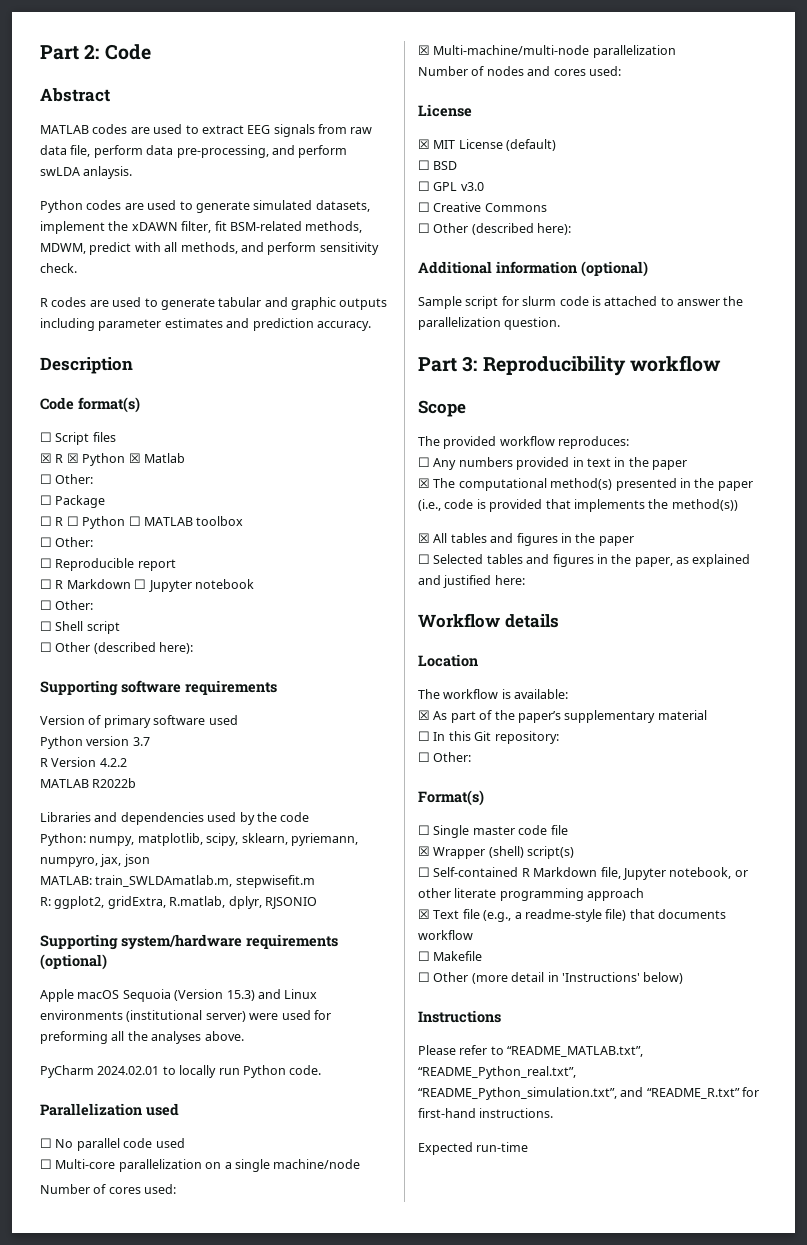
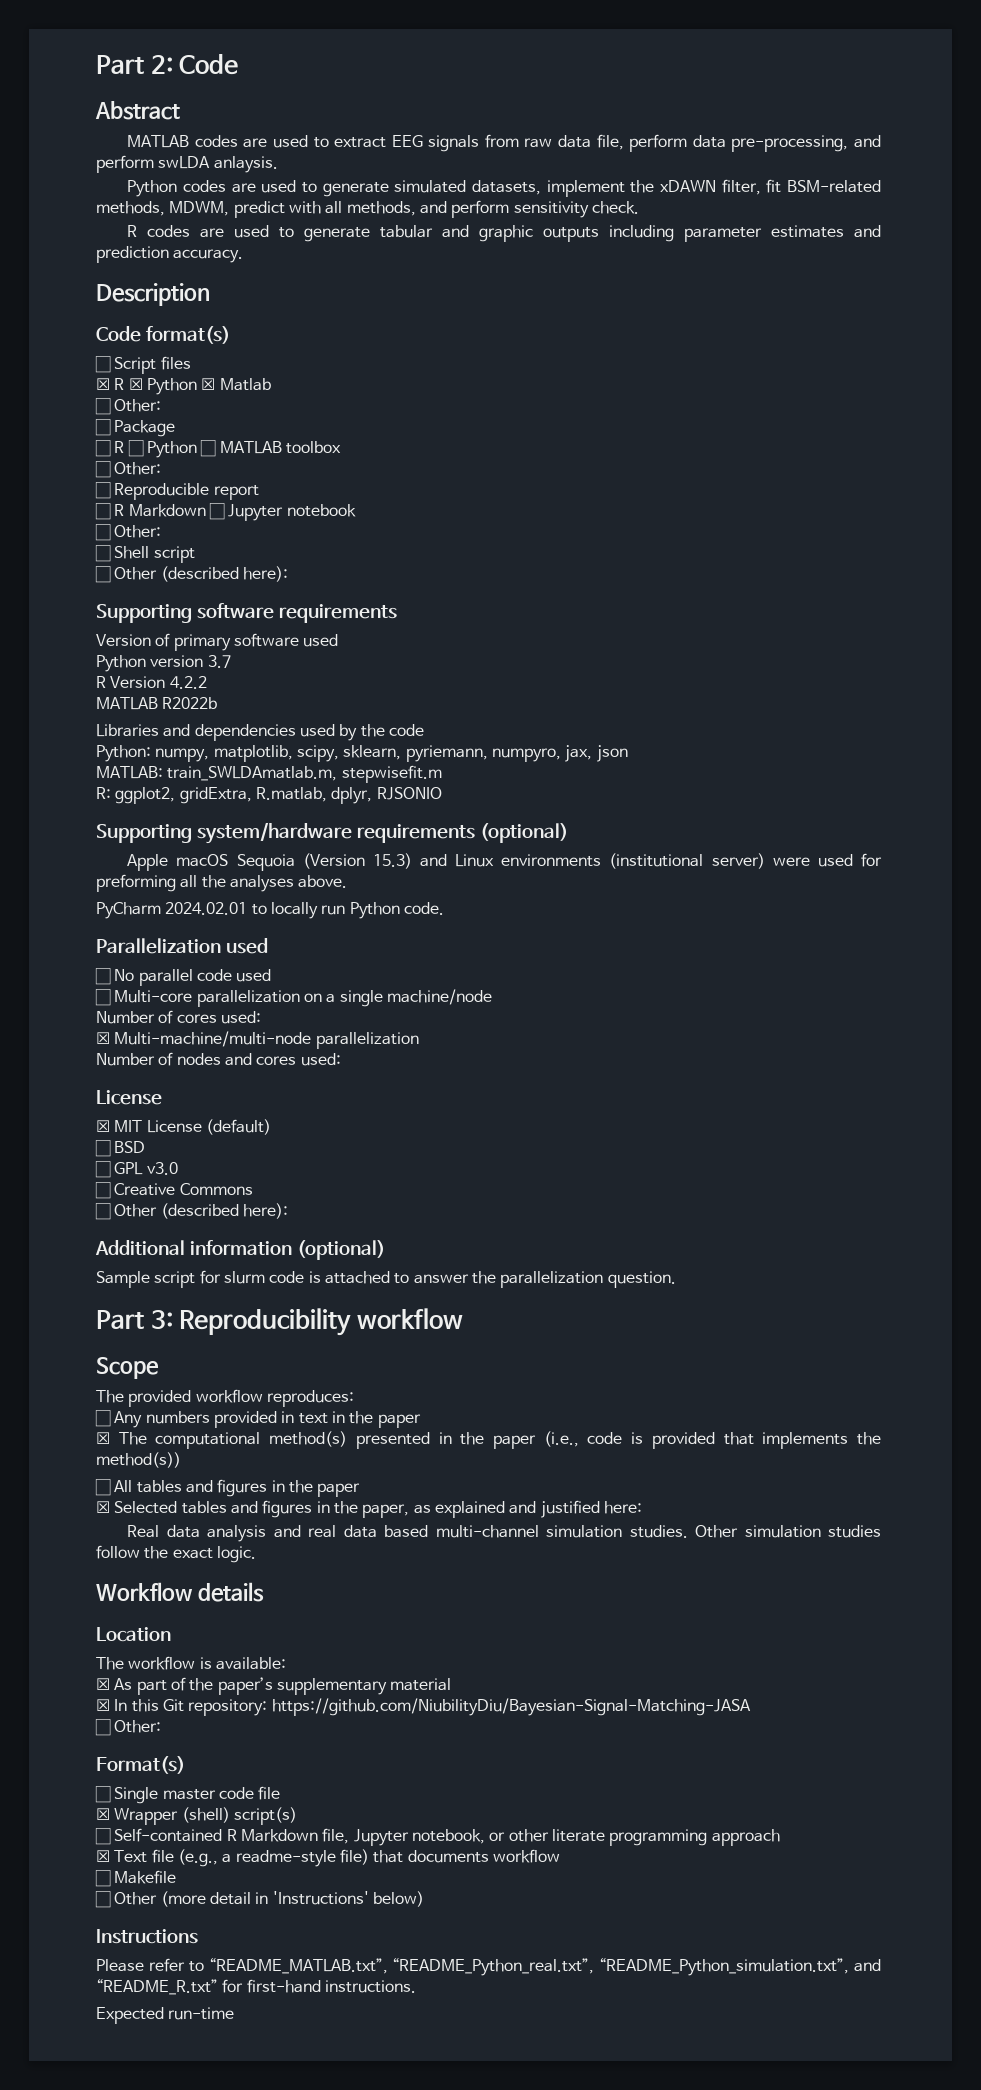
- ☒ All tables and figures in the paper
+ ☐ All tables and figures in the paper
- ☐ Selected tables and figures in the paper, as explained and justified here:
+ ☒ Selected tables and figures in the paper, as explained and justified here:
+ Real data analysis and real data based multi-channel simulation studies. Other simulation studies follow the exact logic.
- ☐ In this Git repository:
+ ☒ In this Git repository: https://github.com/NiubilityDiu/Bayesian-Signal-Matching-JASA

